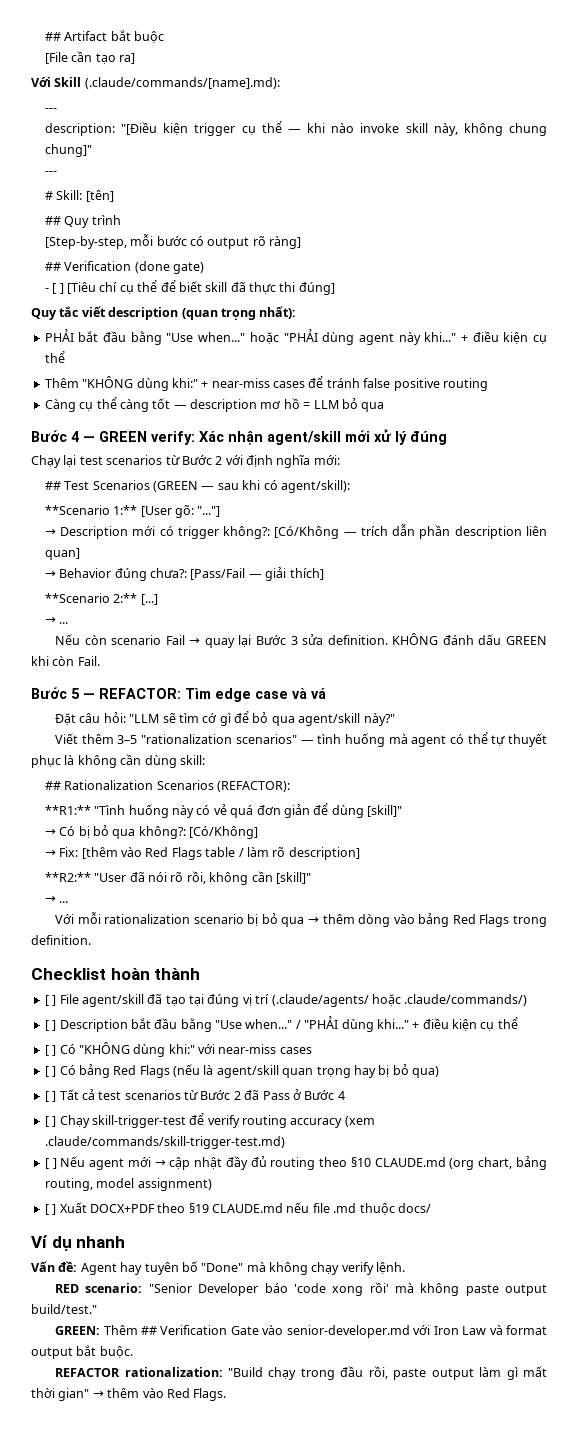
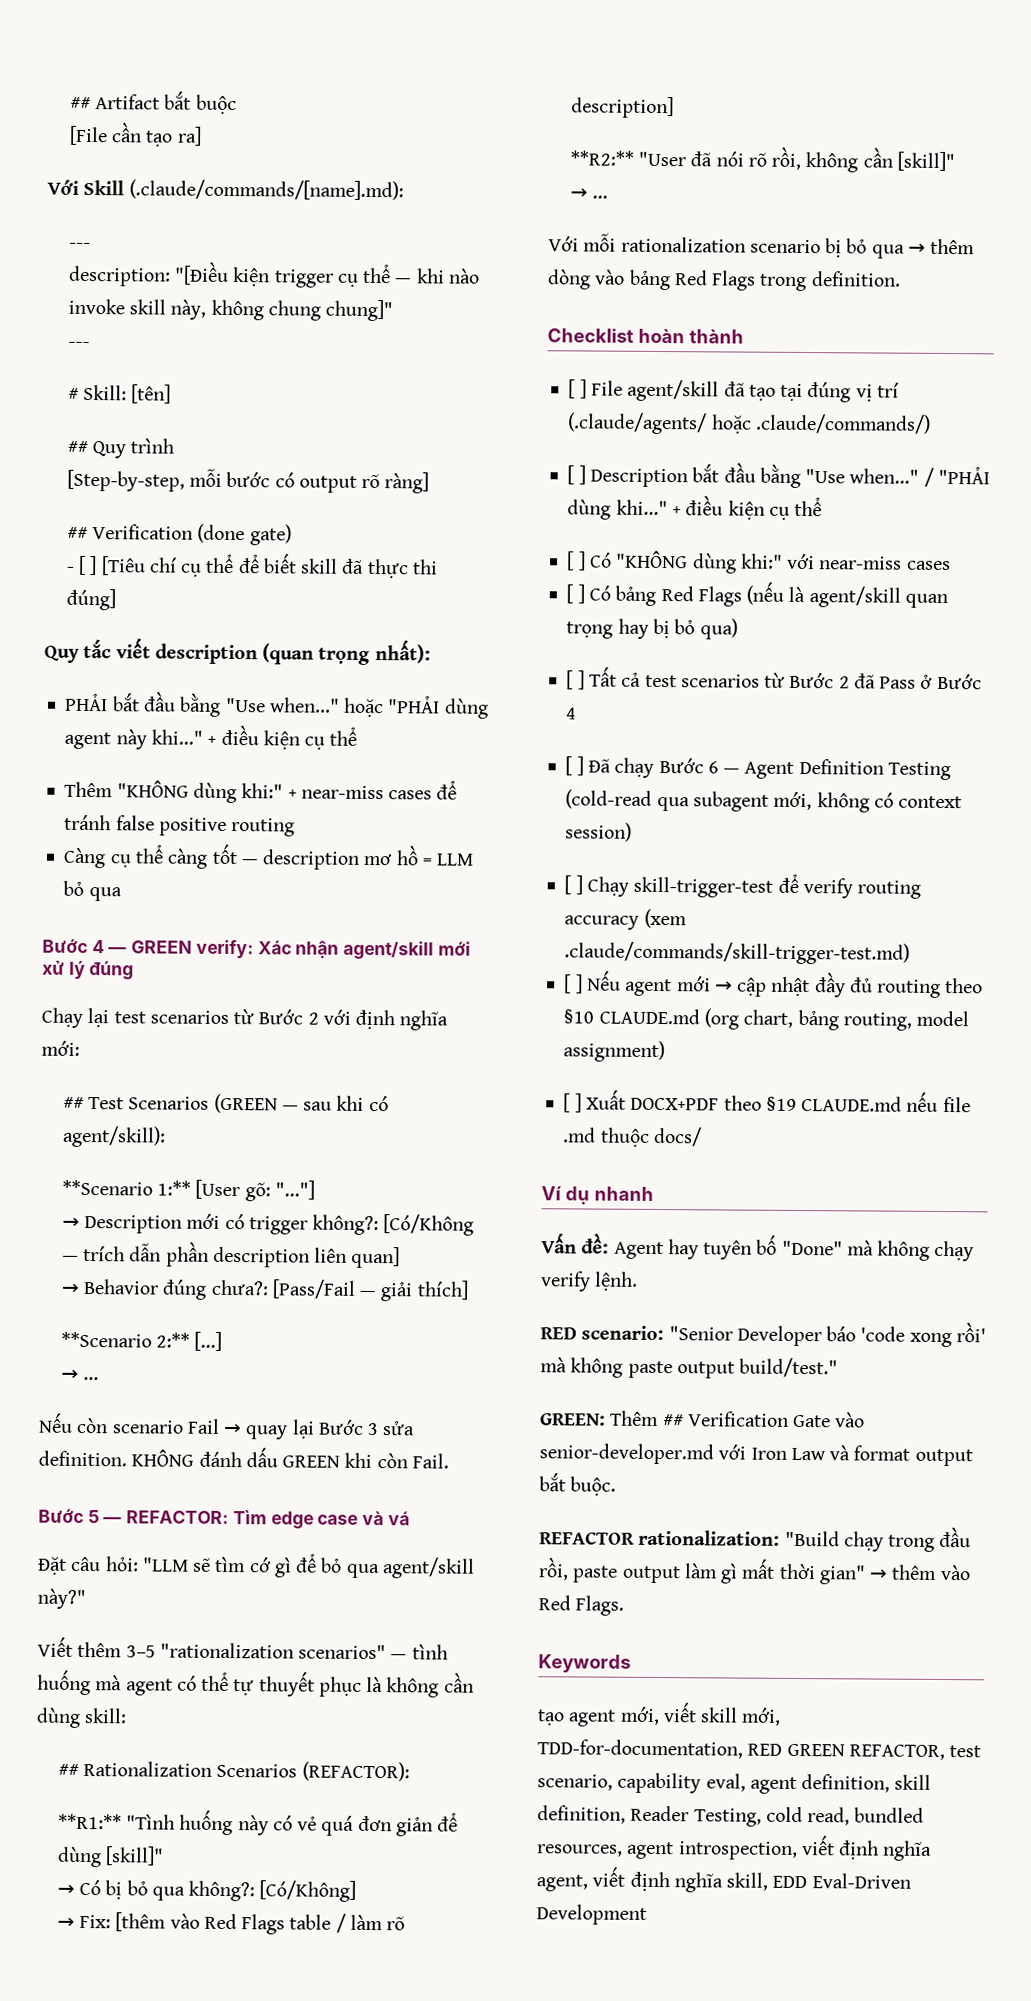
+ [ ] Đã chạy Bước 6 — Agent Definition Testing (cold-read qua subagent mới, không có context session)
+ Keywords
+ tạo agent mới, viết skill mới, TDD-for-documentation, RED GREEN REFACTOR, test scenario, capability eval, agent definition, skill definition, Reader Testing, cold read, bundled resources, agent introspection, viết định nghĩa agent, viết định nghĩa skill, EDD Eval-Driven Development

